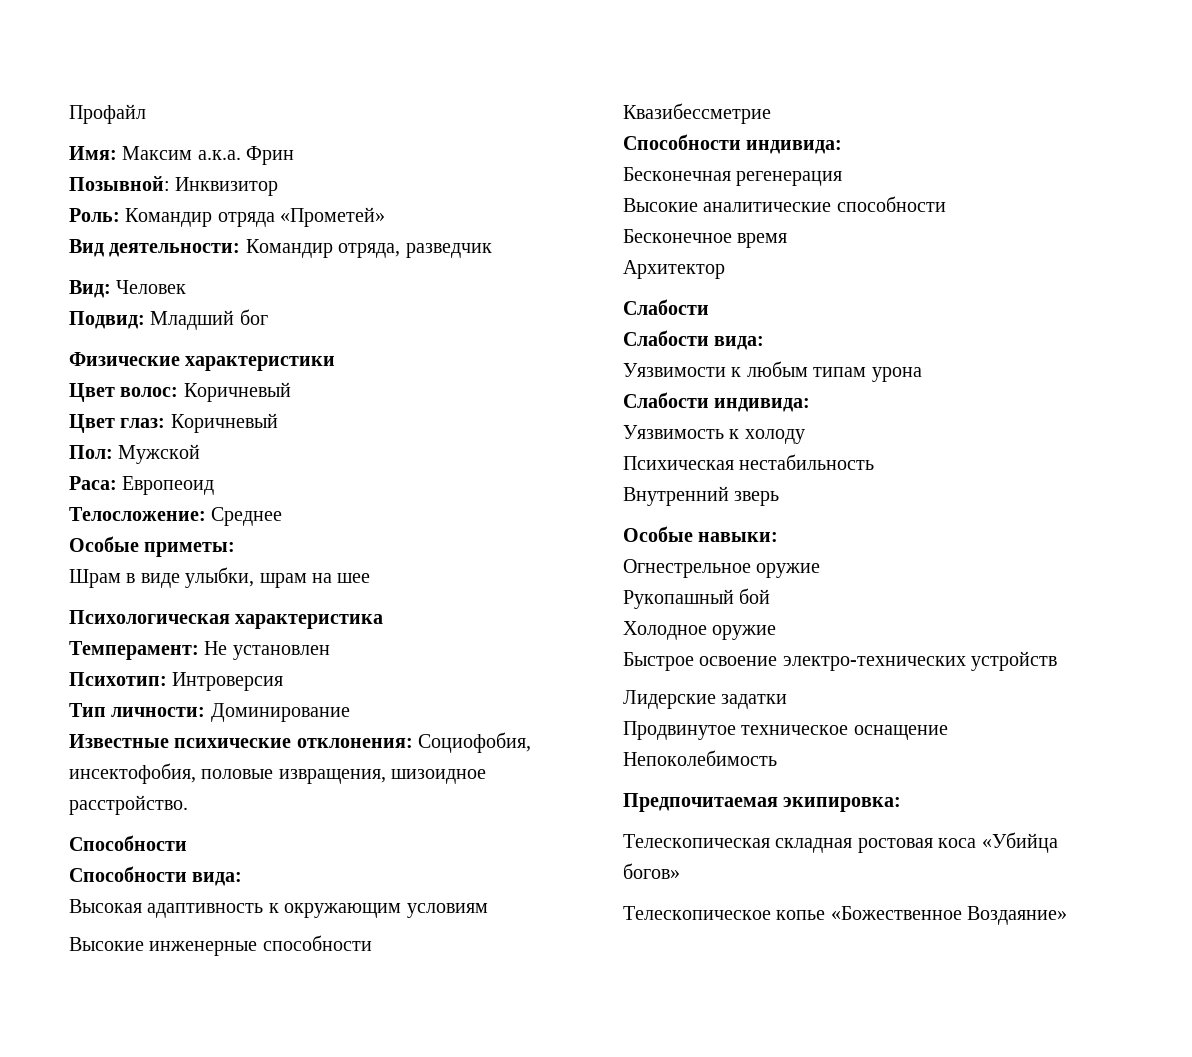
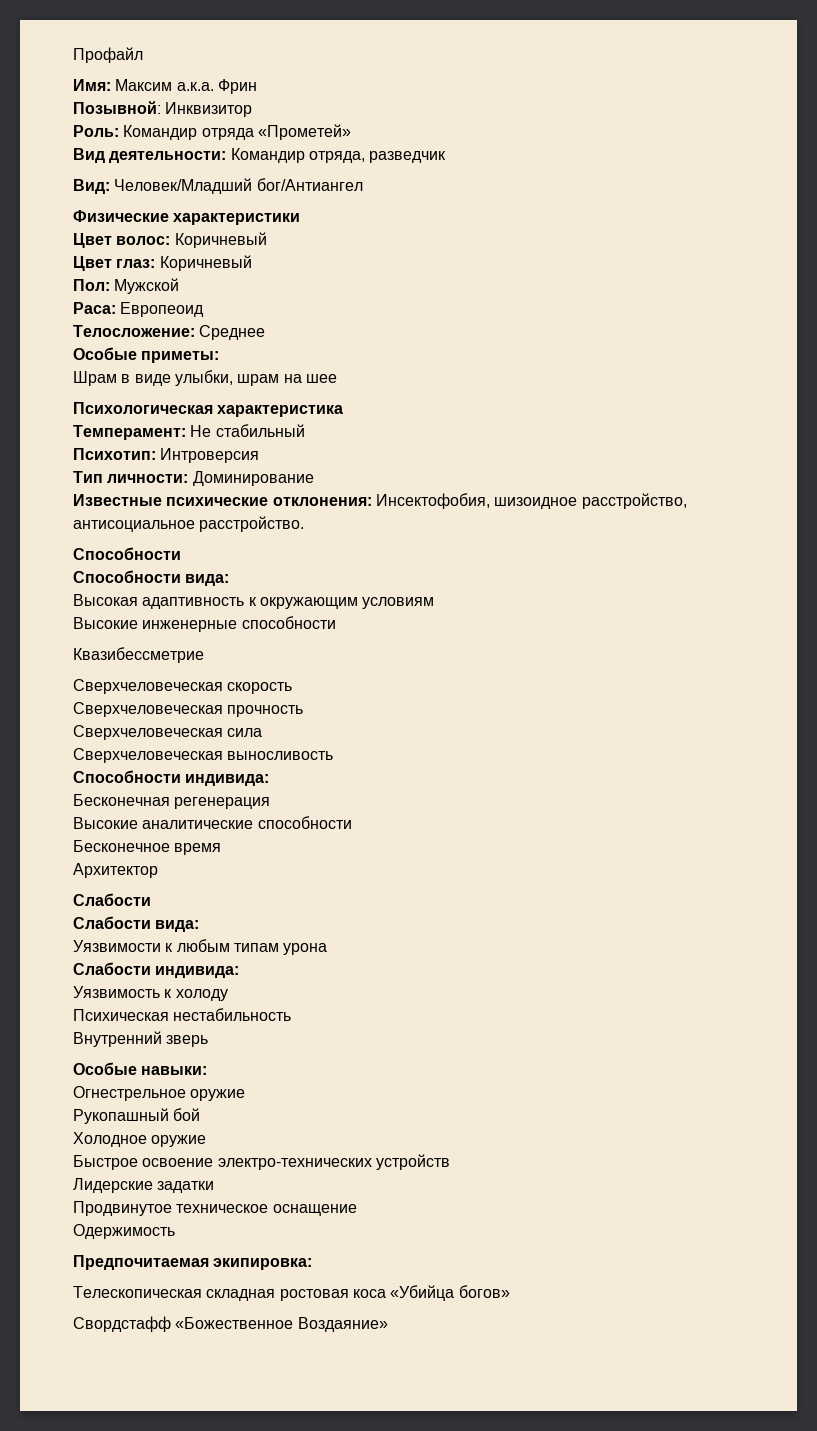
- Вид: Человек
- Подвид: Младший бог
+ Вид: Человек/Младший бог/Антиангел
- Темперамент: Не установлен
+ Темперамент: Не стабильный
- Известные психические отклонения: Социофобия, инсектофобия, половые извращения, шизоидное расстройство.
+ Известные психические отклонения: Инсектофобия, шизоидное расстройство, антисоциальное расстройство.
+ Сверхчеловеческая скорость
+ Сверхчеловеческая прочность
+ Сверхчеловеческая сила
+ Сверхчеловеческая выносливость
- Непоколебимость
+ Одержимость
- Телескопическое копье «Божественное Воздаяние»
+ Свордстафф «Божественное Воздаяние»

